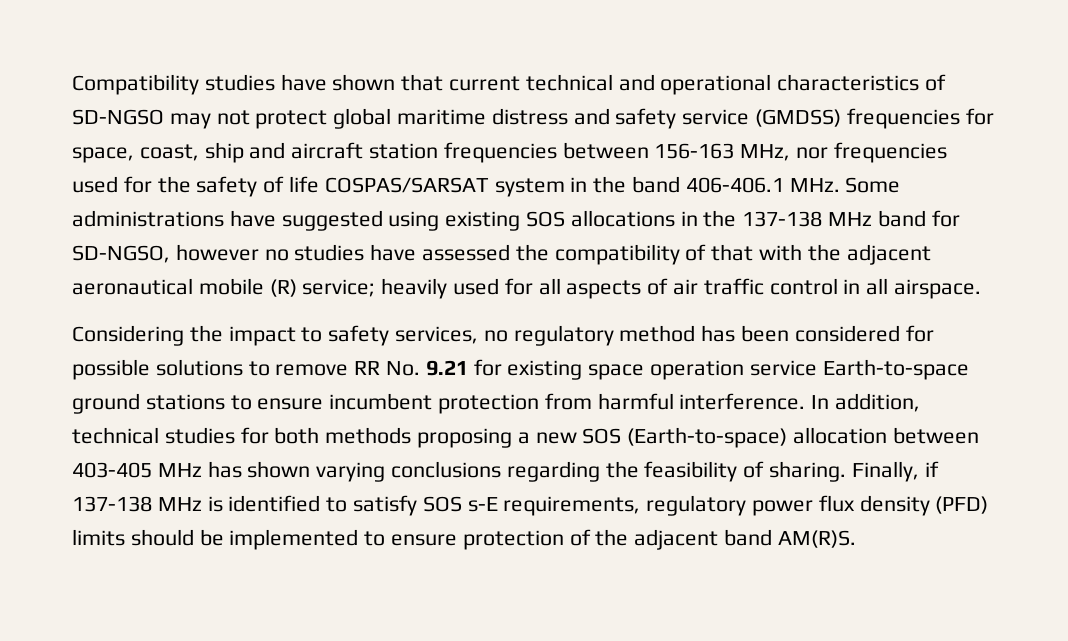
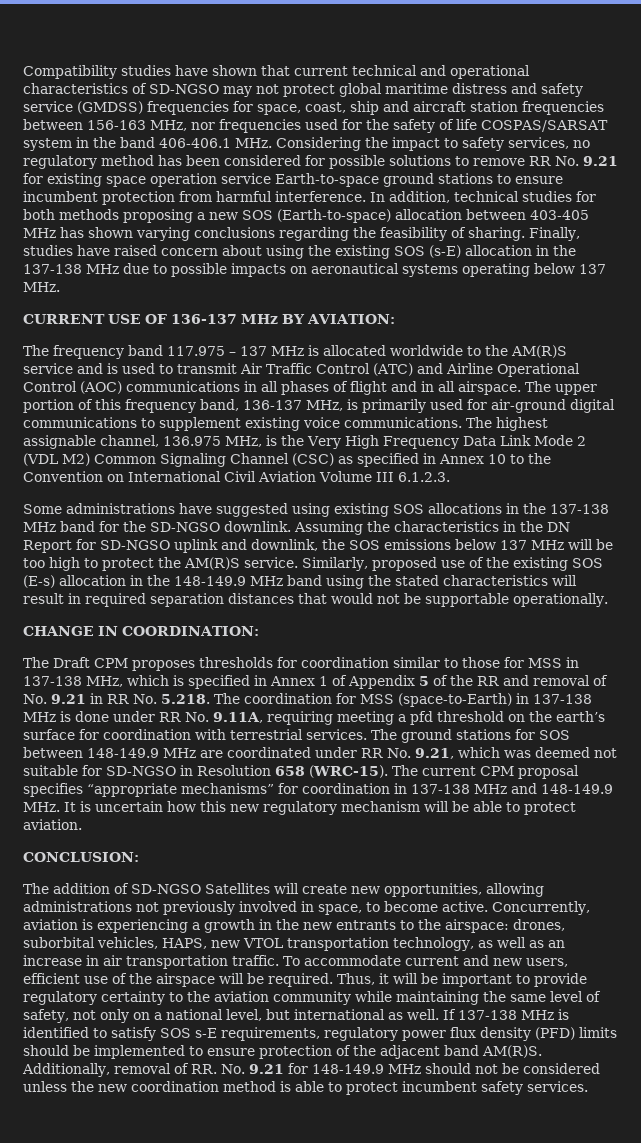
- Compatibility studies have shown that current technical and operational characteristics of SD-NGSO may not protect global maritime distress and safety service (GMDSS) frequencies for space, coast, ship and aircraft station frequencies between 156-163 MHz, nor frequencies used for the safety of life COSPAS/SARSAT system in the band 406-406.1 MHz. Some administrations have suggested using existing SOS allocations in the 137-138 MHz band for SD-NGSO, however no studies have assessed the compatibility of that with the adjacent aeronautical mobile (R) service; heavily used for all aspects of air traffic control in all airspace.
- Considering the impact to safety services, no regulatory method has been considered for possible solutions to remove RR No. 9.21 for existing space operation service Earth-to-space ground stations to ensure incumbent protection from harmful interference.
+ Compatibility studies have shown that current technical and operational characteristics of SD-NGSO may not protect global maritime distress and safety service (GMDSS) frequencies for space, coast, ship and aircraft station frequencies between 156-163 MHz, nor frequencies used for the safety of life COSPAS/SARSAT system in the band 406-406.1 MHz. Considering the impact to safety services, no regulatory method has been considered for possible solutions to remove RR No. 9.21 for existing space operation service Earth-to-space ground stations to ensure incumbent protection from harmful interference.
- Finally, if 137-138 MHz is identified to satisfy SOS s-E requirements, regulatory power flux density (PFD) limits should be implemented to ensure protection of the adjacent band AM(R)S.
+ Finally, studies have raised concern about using the existing SOS (s-E) allocation in the 137-138 MHz due to possible impacts on aeronautical systems operating below 137 MHz.
+ CURRENT USE OF 136-137 MHz BY AVIATION:
+ The frequency band 117.975 – 137 MHz is allocated worldwide to the AM(R)S service and is used to transmit Air Traffic Control (ATC) and Airline Operational Control (AOC) communications in all phases of flight and in all airspace. The upper portion of this frequency band, 136-137 MHz, is primarily used for air-ground digital communications to supplement existing voice communications. The highest assignable channel, 136.975 MHz, is the Very High Frequency Data Link Mode 2 (VDL M2) Common Signaling Channel (CSC) as specified in Annex 10 to the Convention on International Civil Aviation Volume III 6.1.2.3.
+ Some administrations have suggested using existing SOS allocations in the 137-138 MHz band for the SD-NGSO downlink. Assuming the characteristics in the DN Report for SD-NGSO uplink and downlink, the SOS emissions below 137 MHz will be too high to protect the AM(R)S service. Similarly, proposed use of the existing SOS (E-s) allocation in the 148-149.9 MHz band using the stated characteristics will result in required separation distances that would not be supportable operationally.
+ CHANGE IN COORDINATION:
+ The Draft CPM proposes thresholds for coordination similar to those for MSS in 137-138 MHz, which is specified in Annex 1 of Appendix 5 of the RR and removal of No. 9.21 in RR No. 5.218. The coordination for MSS (space-to-Earth) in 137-138 MHz is done under RR No. 9.11A, requiring meeting a pfd threshold on the earth’s surface for coordination with terrestrial services. The ground stations for SOS between 148-149.9 MHz are coordinated under RR No. 9.21, which was deemed not suitable for SD-NGSO in Resolution 658 (WRC-15). The current CPM proposal specifies “appropriate mechanisms” for coordination in 137-138 MHz and 148-149.9 MHz. It is uncertain how this new regulatory mechanism will be able to protect aviation.
+ CONCLUSION:
+ The addition of SD-NGSO Satellites will create new opportunities, allowing administrations not previously involved in space, to become active. Concurrently, aviation is experiencing a growth in the new entrants to the airspace: drones, suborbital vehicles, HAPS, new VTOL transportation technology, as well as an increase in air transportation traffic. To accommodate current and new users, efficient use of the airspace will be required. Thus, it will be important to provide regulatory certainty to the aviation community while maintaining the same level of safety, not only on a national level, but international as well. If 137-138 MHz is identified to satisfy SOS s-E requirements, regulatory power flux density (PFD) limits should be implemented to ensure protection of the adjacent band AM(R)S.
+ Additionally, removal of RR. No. 9.21 for 148-149.9 MHz should not be considered unless the new coordination method is able to protect incumbent safety services.

